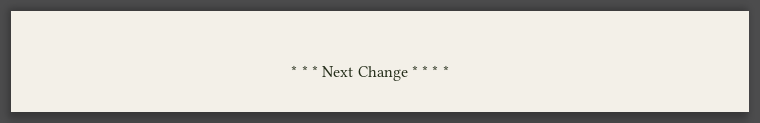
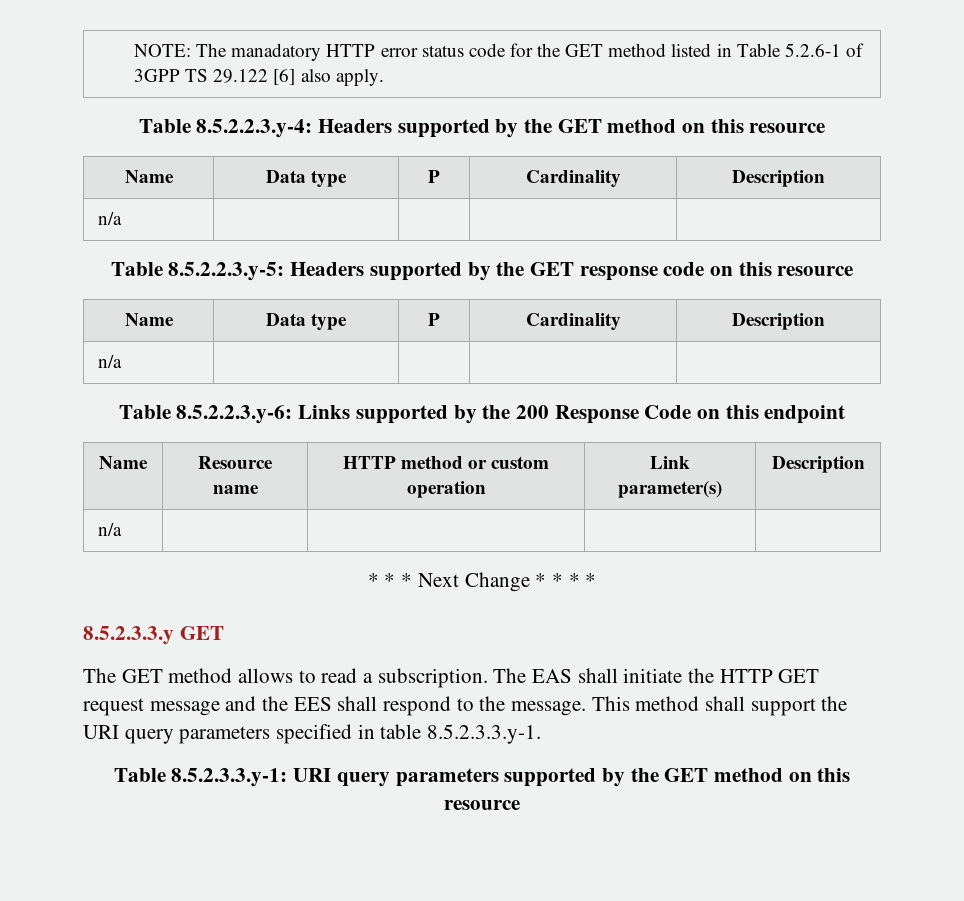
+ NOTE: The manadatory HTTP error status code for the GET method listed in Table 5.2.6-1 of 3GPP TS 29.122 [6] also apply.
+ Table 8.5.2.2.3.y-4: Headers supported by the GET method on this resource
+ Name | Data type | P | Cardinality | Description
+ n/a | | | |
+ Table 8.5.2.2.3.y-5: Headers supported by the GET response code on this resource
+ Name | Data type | P | Cardinality | Description
+ n/a | | | |
+ Table 8.5.2.2.3.y-6: Links supported by the 200 Response Code on this endpoint
+ Name | Resource name | HTTP method or custom operation | Link parameter(s) | Description
+ n/a | | | |
+ 8.5.2.3.3.y GET
+ The GET method allows to read a subscription. The EAS shall initiate the HTTP GET request message and the EES shall respond to the message. This method shall support the URI query parameters specified in table 8.5.2.3.3.y-1.
+ Table 8.5.2.3.3.y-1: URI query parameters supported by the GET method on this resource

